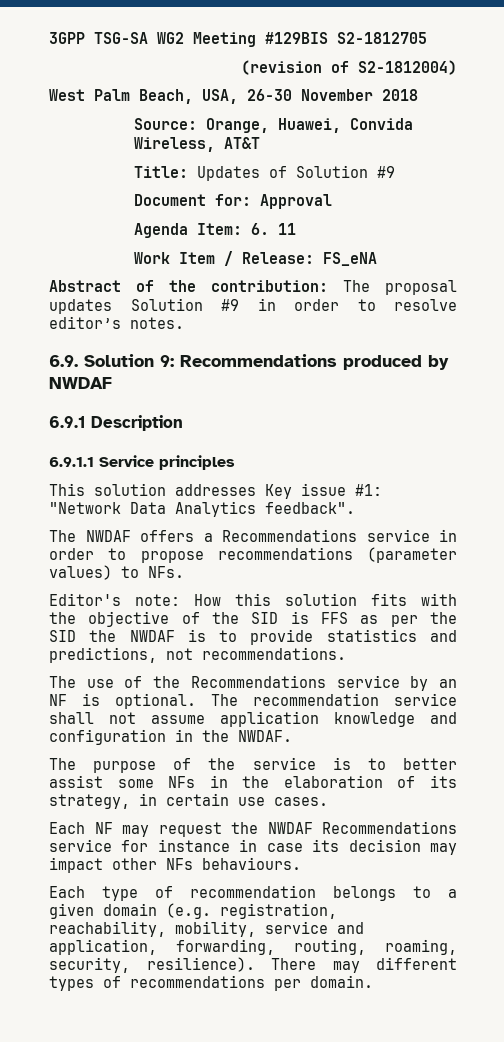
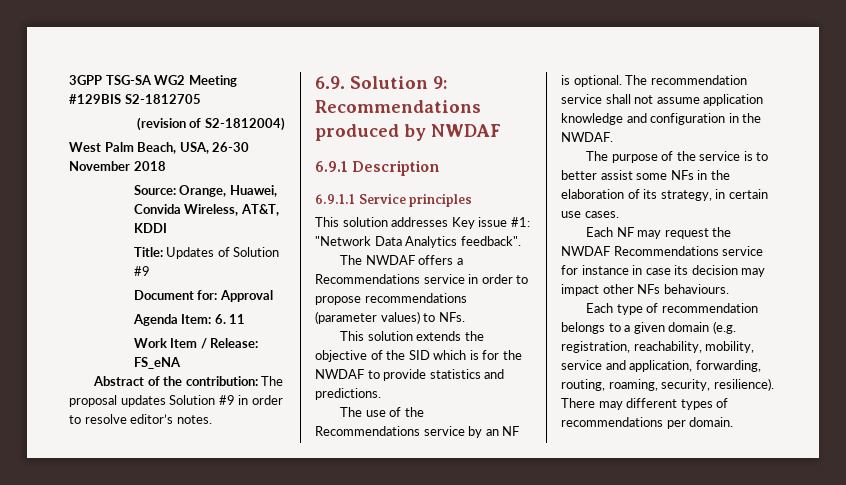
- Source: Orange, Huawei, Convida Wireless, AT&T
+ Source: Orange, Huawei, Convida Wireless, AT&T, KDDI
- Editor's note: How this solution fits with the objective of the SID is FFS as per the SID the NWDAF is to provide statistics and predictions, not recommendations.
+ This solution extends the objective of the SID which is for the NWDAF to provide statistics and predictions.

